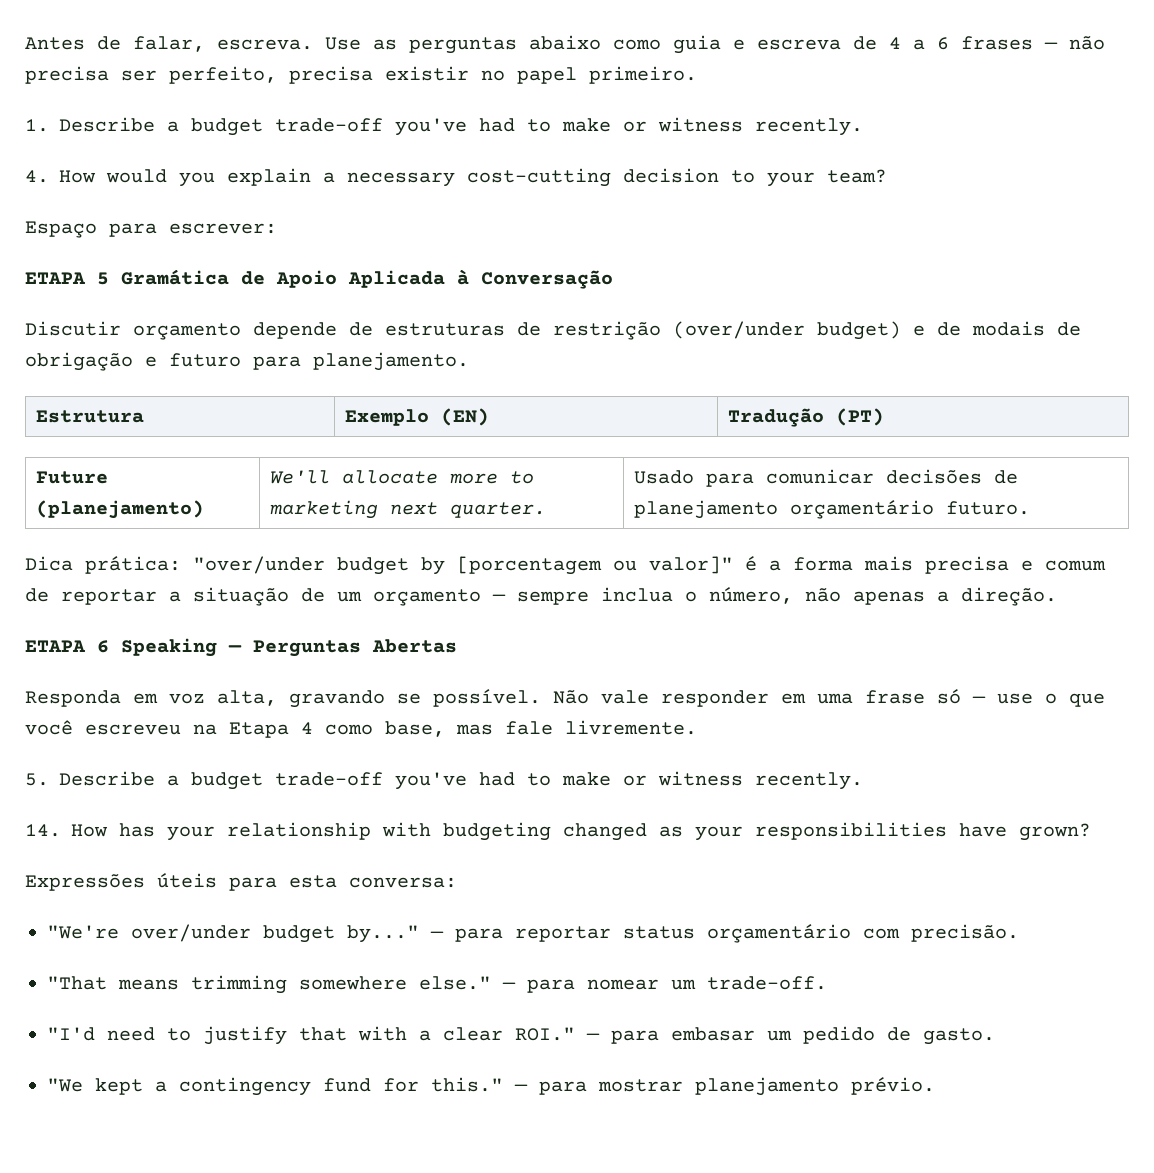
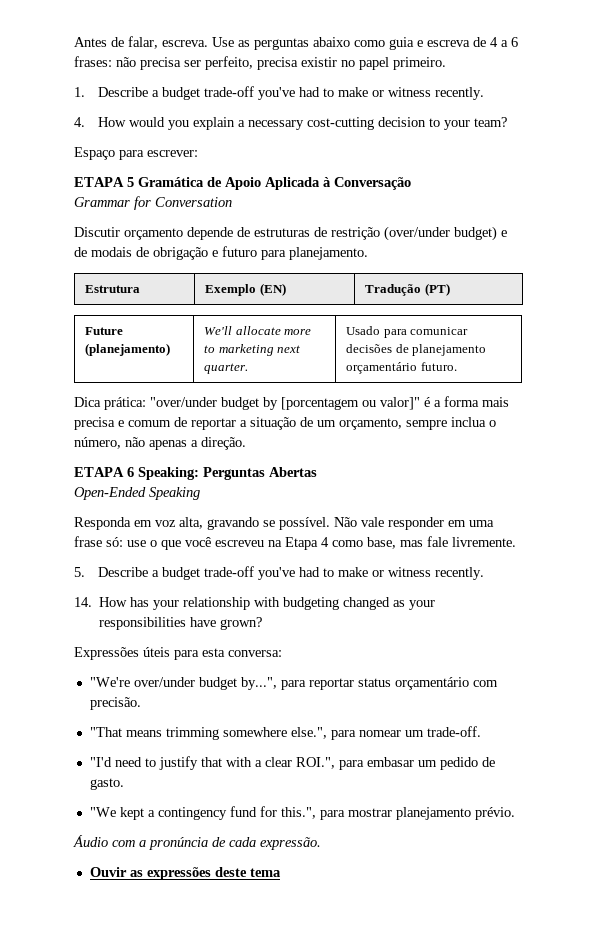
- Use as perguntas abaixo como guia e escreva de 4 a 6 frases — não precisa ser perfeito, precisa existir no papel primeiro.
+ Use as perguntas abaixo como guia e escreva de 4 a 6 frases: não precisa ser perfeito, precisa existir no papel primeiro.
+ Grammar for Conversation
- Dica prática: "over/under budget by [porcentagem ou valor]" é a forma mais precisa e comum de reportar a situação de um orçamento — sempre inclua o número, não apenas a direção.
+ Dica prática: "over/under budget by [porcentagem ou valor]" é a forma mais precisa e comum de reportar a situação de um orçamento, sempre inclua o número, não apenas a direção.
- ETAPA 6 Speaking — Perguntas Abertas
+ ETAPA 6 Speaking: Perguntas Abertas
+ Open-Ended Speaking
- Não vale responder em uma frase só — use o que você escreveu na Etapa 4 como base, mas fale livremente.
+ Não vale responder em uma frase só: use o que você escreveu na Etapa 4 como base, mas fale livremente.
- "We're over/under budget by..." — para reportar status orçamentário com precisão.
+ "We're over/under budget by...", para reportar status orçamentário com precisão.
- "That means trimming somewhere else." — para nomear um trade-off.
+ "That means trimming somewhere else.", para nomear um trade-off.
- "I'd need to justify that with a clear ROI." — para embasar um pedido de gasto.
+ "I'd need to justify that with a clear ROI.", para embasar um pedido de gasto.
- "We kept a contingency fund for this." — para mostrar planejamento prévio.
+ "We kept a contingency fund for this.", para mostrar planejamento prévio.
+ Áudio com a pronúncia de cada expressão.
+ Ouvir as expressões deste tema

